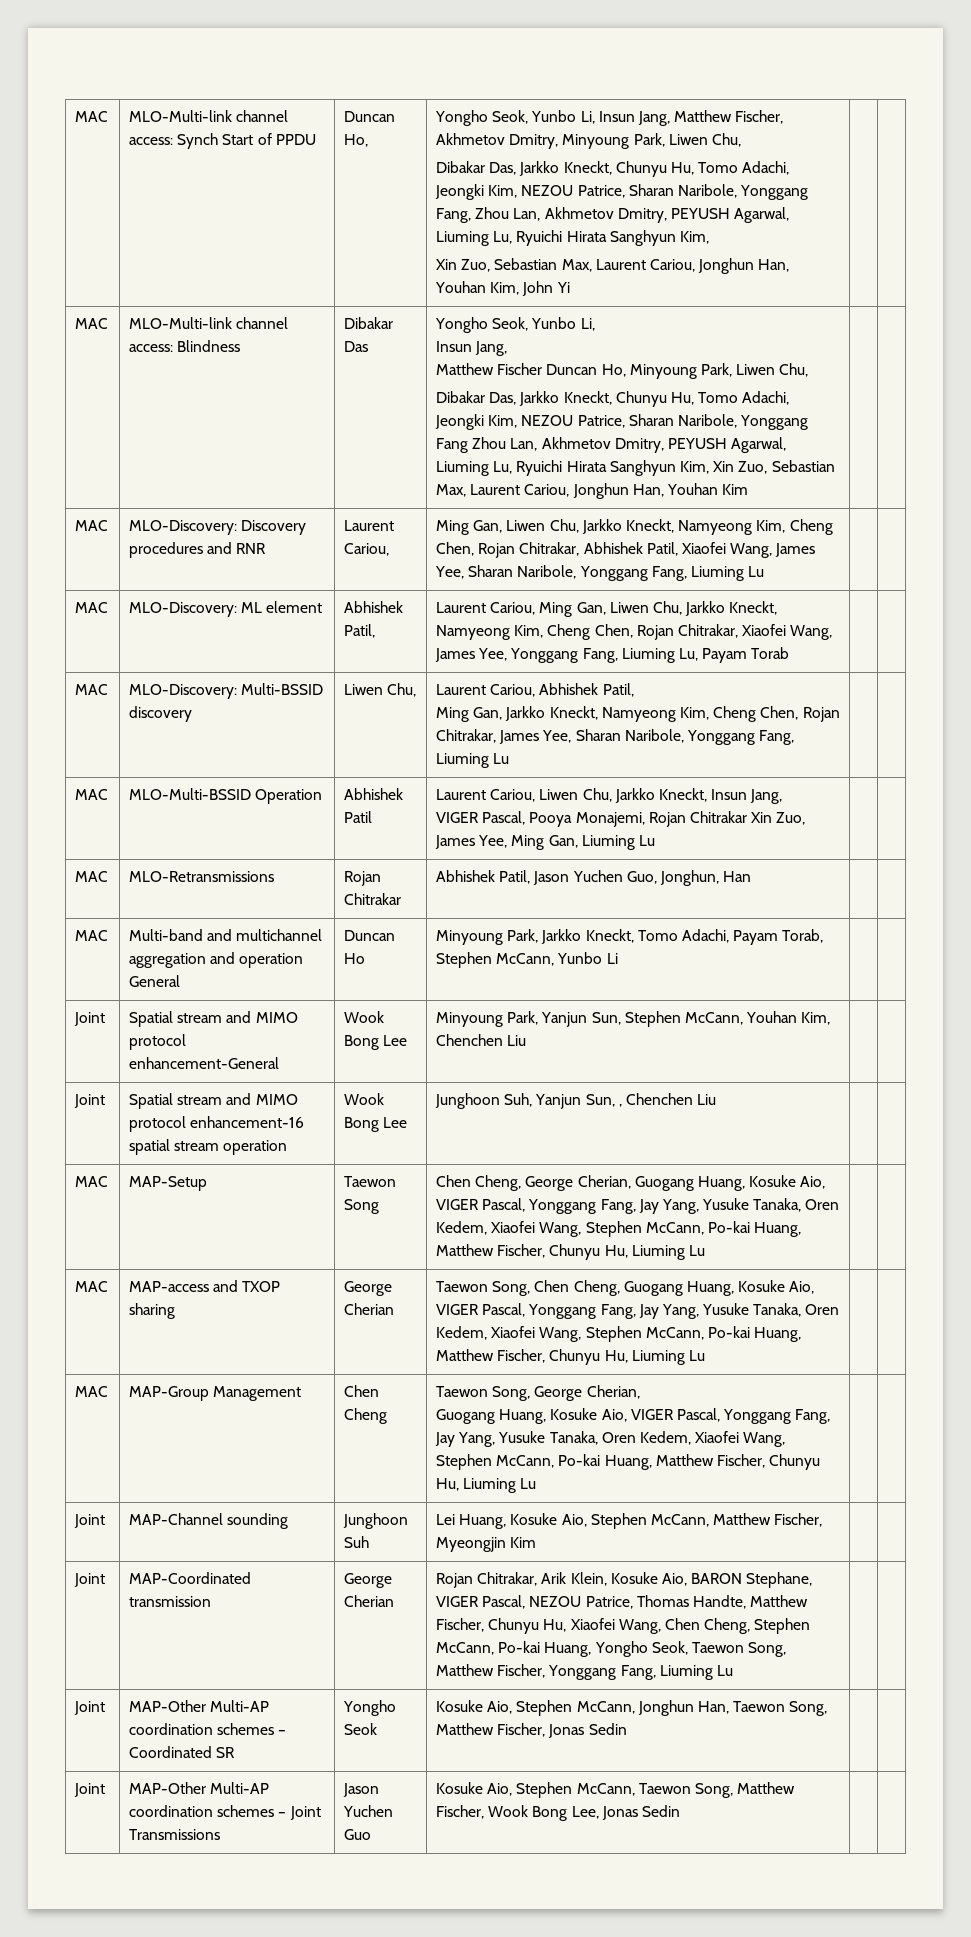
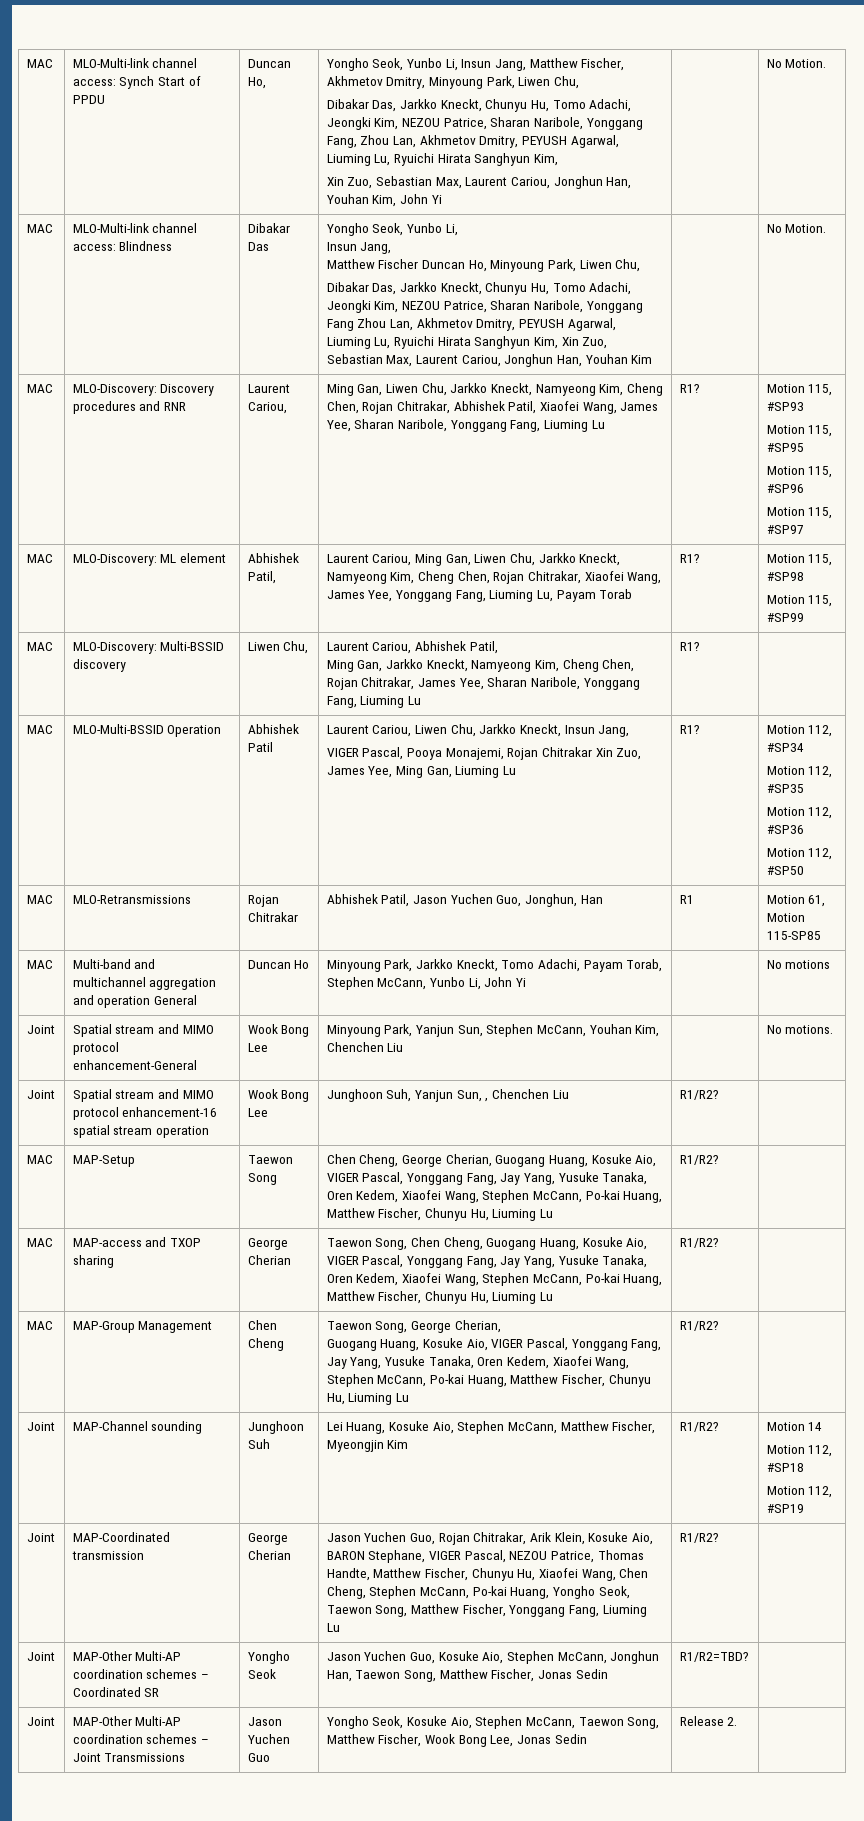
- Xin Zuo, Sebastian Max, Laurent Cariou, Jonghun Han, Youhan Kim, John Yi
+ Xin Zuo, Sebastian Max, Laurent Cariou, Jonghun Han, Youhan Kim, John Yi | | No Motion.
- Dibakar Das, Jarkko Kneckt, Chunyu Hu, Tomo Adachi, Jeongki Kim, NEZOU Patrice, Sharan Naribole, Yonggang Fang Zhou Lan, Akhmetov Dmitry, PEYUSH Agarwal, Liuming Lu, Ryuichi Hirata Sanghyun Kim, Xin Zuo, Sebastian Max, Laurent Cariou, Jonghun Han, Youhan Kim
+ Dibakar Das, Jarkko Kneckt, Chunyu Hu, Tomo Adachi, Jeongki Kim, NEZOU Patrice, Sharan Naribole, Yonggang Fang Zhou Lan, Akhmetov Dmitry, PEYUSH Agarwal, Liuming Lu, Ryuichi Hirata Sanghyun Kim, Xin Zuo, Sebastian Max, Laurent Cariou, Jonghun Han, Youhan Kim | | No Motion.
+ R1? | Motion 115, #SP93
+ Motion 115, #SP95
+ Motion 115, #SP96
+ Motion 115, #SP97
- MAC | MLO-Discovery: ML element | Abhishek Patil, | Laurent Cariou, Ming Gan, Liwen Chu, Jarkko Kneckt, Namyeong Kim, Cheng Chen, Rojan Chitrakar, Xiaofei Wang, James Yee, Yonggang Fang, Liuming Lu, Payam Torab | |
+ MAC | MLO-Discovery: ML element | Abhishek Patil, | Laurent Cariou, Ming Gan, Liwen Chu, Jarkko Kneckt, Namyeong Kim, Cheng Chen, Rojan Chitrakar, Xiaofei Wang, James Yee, Yonggang Fang, Liuming Lu, Payam Torab | R1? | Motion 115, #SP98
+ Motion 115, #SP99
  MAC | MLO-Discovery: Multi-BSSID discovery | Liwen Chu, | Laurent Cariou, Abhishek Patil,
- Ming Gan, Jarkko Kneckt, Namyeong Kim, Cheng Chen, Rojan Chitrakar, James Yee, Sharan Naribole, Yonggang Fang, Liuming Lu | |
+ Ming Gan, Jarkko Kneckt, Namyeong Kim, Cheng Chen, Rojan Chitrakar, James Yee, Sharan Naribole, Yonggang Fang, Liuming Lu | R1? |
  MAC | MLO-Multi-BSSID Operation | Abhishek Patil | Laurent Cariou, Liwen Chu, Jarkko Kneckt, Insun Jang,
- VIGER Pascal, Pooya Monajemi, Rojan Chitrakar Xin Zuo, James Yee, Ming Gan, Liuming Lu | |
+ VIGER Pascal, Pooya Monajemi, Rojan Chitrakar Xin Zuo, James Yee, Ming Gan, Liuming Lu | R1? | Motion 112, #SP34
+ Motion 112, #SP35
+ Motion 112, #SP36
+ Motion 112, #SP50
- MAC | MLO-Retransmissions | Rojan Chitrakar | Abhishek Patil, Jason Yuchen Guo, Jonghun, Han | |
+ MAC | MLO-Retransmissions | Rojan Chitrakar | Abhishek Patil, Jason Yuchen Guo, Jonghun, Han | R1 | Motion 61, Motion 115-SP85
- MAC | Multi-band and multichannel aggregation and operation General | Duncan Ho | Minyoung Park, Jarkko Kneckt, Tomo Adachi, Payam Torab, Stephen McCann, Yunbo Li | |
+ MAC | Multi-band and multichannel aggregation and operation General | Duncan Ho | Minyoung Park, Jarkko Kneckt, Tomo Adachi, Payam Torab, Stephen McCann, Yunbo Li, John Yi | | No motions
- Joint | Spatial stream and MIMO protocol enhancement-General | Wook Bong Lee | Minyoung Park, Yanjun Sun, Stephen McCann, Youhan Kim, Chenchen Liu | |
+ Joint | Spatial stream and MIMO protocol enhancement-General | Wook Bong Lee | Minyoung Park, Yanjun Sun, Stephen McCann, Youhan Kim, Chenchen Liu | | No motions.
- Joint | Spatial stream and MIMO protocol enhancement-16 spatial stream operation | Wook Bong Lee | Junghoon Suh, Yanjun Sun, , Chenchen Liu | |
+ Joint | Spatial stream and MIMO protocol enhancement-16 spatial stream operation | Wook Bong Lee | Junghoon Suh, Yanjun Sun, , Chenchen Liu | R1/R2? |
- MAC | MAP-Setup | Taewon Song | Chen Cheng, George Cherian, Guogang Huang, Kosuke Aio, VIGER Pascal, Yonggang Fang, Jay Yang, Yusuke Tanaka, Oren Kedem, Xiaofei Wang, Stephen McCann, Po-kai Huang, Matthew Fischer, Chunyu Hu, Liuming Lu | |
+ MAC | MAP-Setup | Taewon Song | Chen Cheng, George Cherian, Guogang Huang, Kosuke Aio, VIGER Pascal, Yonggang Fang, Jay Yang, Yusuke Tanaka, Oren Kedem, Xiaofei Wang, Stephen McCann, Po-kai Huang, Matthew Fischer, Chunyu Hu, Liuming Lu | R1/R2? |
- MAC | MAP-access and TXOP sharing | George Cherian | Taewon Song, Chen Cheng, Guogang Huang, Kosuke Aio, VIGER Pascal, Yonggang Fang, Jay Yang, Yusuke Tanaka, Oren Kedem, Xiaofei Wang, Stephen McCann, Po-kai Huang, Matthew Fischer, Chunyu Hu, Liuming Lu | |
+ MAC | MAP-access and TXOP sharing | George Cherian | Taewon Song, Chen Cheng, Guogang Huang, Kosuke Aio, VIGER Pascal, Yonggang Fang, Jay Yang, Yusuke Tanaka, Oren Kedem, Xiaofei Wang, Stephen McCann, Po-kai Huang, Matthew Fischer, Chunyu Hu, Liuming Lu | R1/R2? |
  MAC | MAP-Group Management | Chen Cheng | Taewon Song, George Cherian,
- Guogang Huang, Kosuke Aio, VIGER Pascal, Yonggang Fang, Jay Yang, Yusuke Tanaka, Oren Kedem, Xiaofei Wang, Stephen McCann, Po-kai Huang, Matthew Fischer, Chunyu Hu, Liuming Lu | |
+ Guogang Huang, Kosuke Aio, VIGER Pascal, Yonggang Fang, Jay Yang, Yusuke Tanaka, Oren Kedem, Xiaofei Wang, Stephen McCann, Po-kai Huang, Matthew Fischer, Chunyu Hu, Liuming Lu | R1/R2? |
- Joint | MAP-Channel sounding | Junghoon Suh | Lei Huang, Kosuke Aio, Stephen McCann, Matthew Fischer, Myeongjin Kim | |
+ Joint | MAP-Channel sounding | Junghoon Suh | Lei Huang, Kosuke Aio, Stephen McCann, Matthew Fischer, Myeongjin Kim | R1/R2? | Motion 14
+ Motion 112, #SP18
+ Motion 112, #SP19
- Rojan Chitrakar, Arik Klein, Kosuke Aio, BARON Stephane, VIGER Pascal, NEZOU Patrice, Thomas Handte, Matthew Fischer, Chunyu Hu, Xiaofei Wang, Chen Cheng, Stephen McCann, Po-kai Huang, Yongho Seok, Taewon Song, Matthew Fischer, Yonggang Fang, Liuming Lu
+ Jason Yuchen Guo, Rojan Chitrakar, Arik Klein, Kosuke Aio, BARON Stephane, VIGER Pascal, NEZOU Patrice, Thomas Handte, Matthew Fischer, Chunyu Hu, Xiaofei Wang, Chen Cheng, Stephen McCann, Po-kai Huang, Yongho Seok, Taewon Song, Matthew Fischer, Yonggang Fang, Liuming Lu | R1/R2?
- Joint | MAP-Other Multi-AP coordination schemes – Coordinated SR | Yongho Seok | Kosuke Aio, Stephen McCann, Jonghun Han, Taewon Song, Matthew Fischer, Jonas Sedin | |
+ Joint | MAP-Other Multi-AP coordination schemes – Coordinated SR | Yongho Seok | Jason Yuchen Guo, Kosuke Aio, Stephen McCann, Jonghun Han, Taewon Song, Matthew Fischer, Jonas Sedin | R1/R2=TBD? |
- Joint | MAP-Other Multi-AP coordination schemes – Joint Transmissions | Jason Yuchen Guo | Kosuke Aio, Stephen McCann, Taewon Song, Matthew Fischer, Wook Bong Lee, Jonas Sedin | |
+ Joint | MAP-Other Multi-AP coordination schemes – Joint Transmissions | Jason Yuchen Guo | Yongho Seok, Kosuke Aio, Stephen McCann, Taewon Song, Matthew Fischer, Wook Bong Lee, Jonas Sedin | Release 2. |

